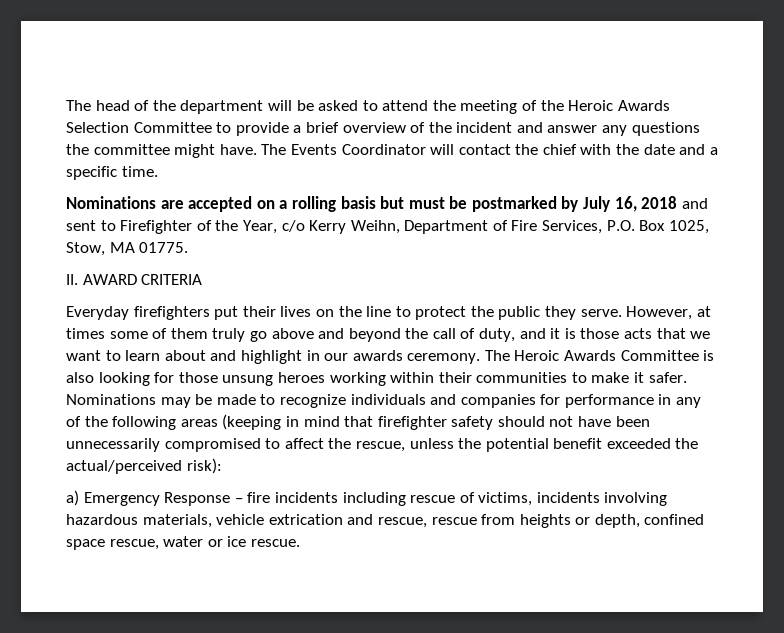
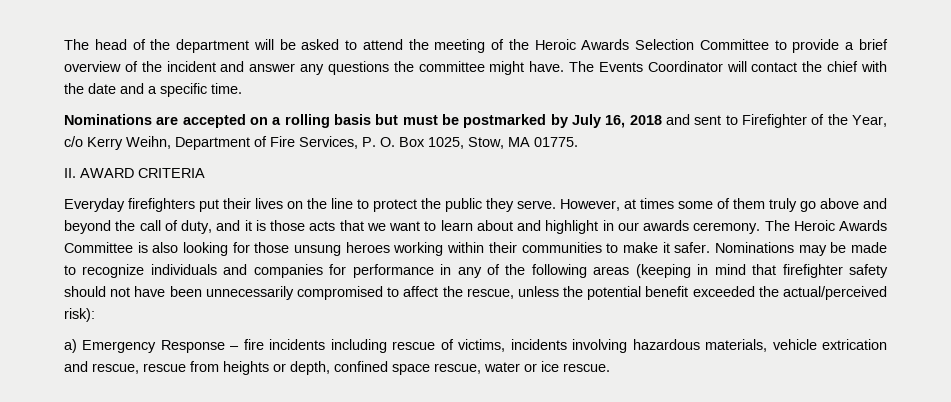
- Nominations are accepted on a rolling basis but must be postmarked by July 16, 2018 and sent to Firefighter of the Year, c/o Kerry Weihn, Department of Fire Services, P.O. Box 1025, Stow, MA 01775.
+ Nominations are accepted on a rolling basis but must be postmarked by July 16, 2018 and sent to Firefighter of the Year, c/o Kerry Weihn, Department of Fire Services, P. O. Box 1025, Stow, MA 01775.

